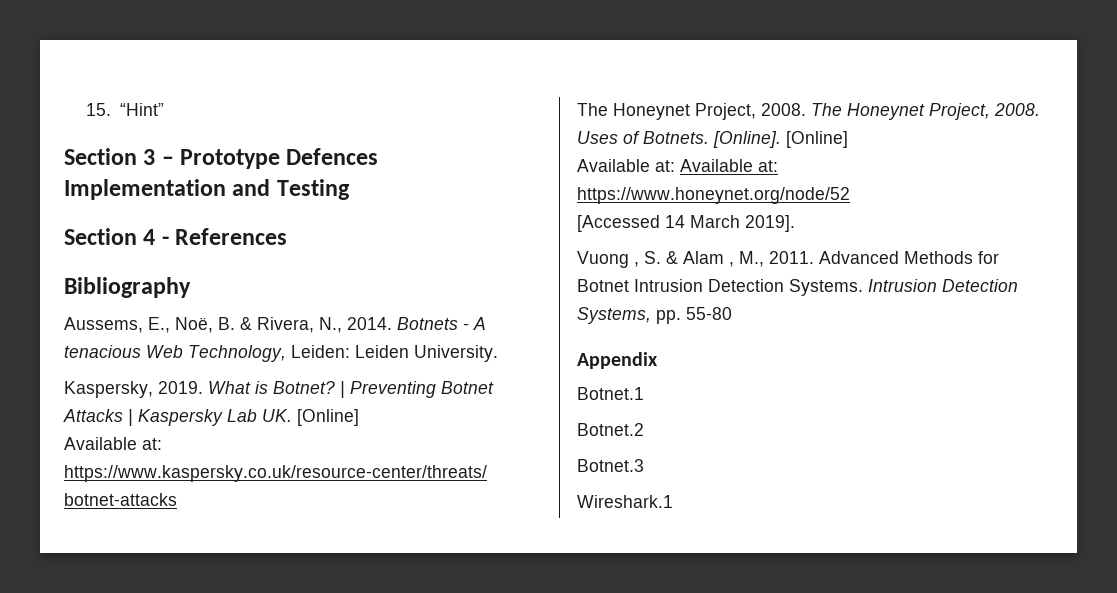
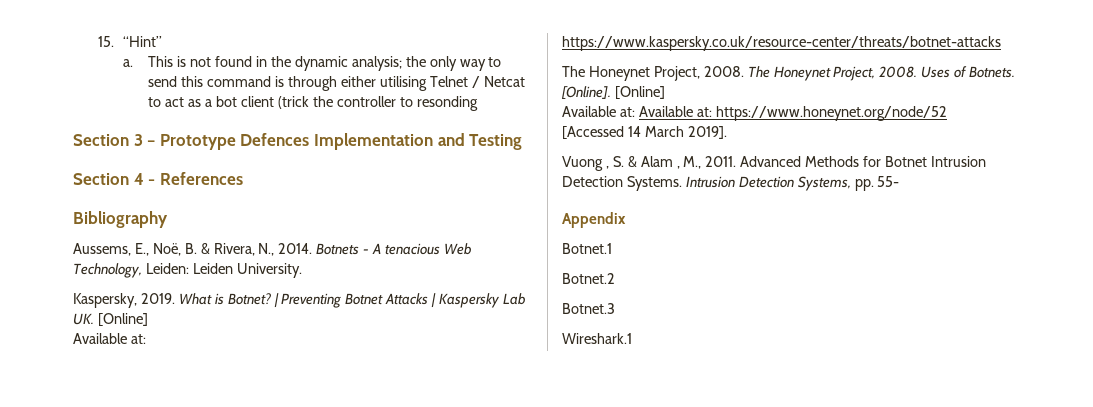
+ a. This is not found in the dynamic analysis; the only way to send this command is through either utilising Telnet / Netcat to act as a bot client (trick the controller to resonding
- Intrusion Detection Systems, pp. 55-80
+ Intrusion Detection Systems, pp. 55-

